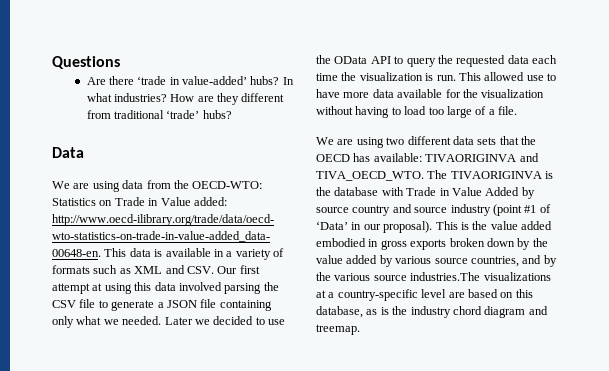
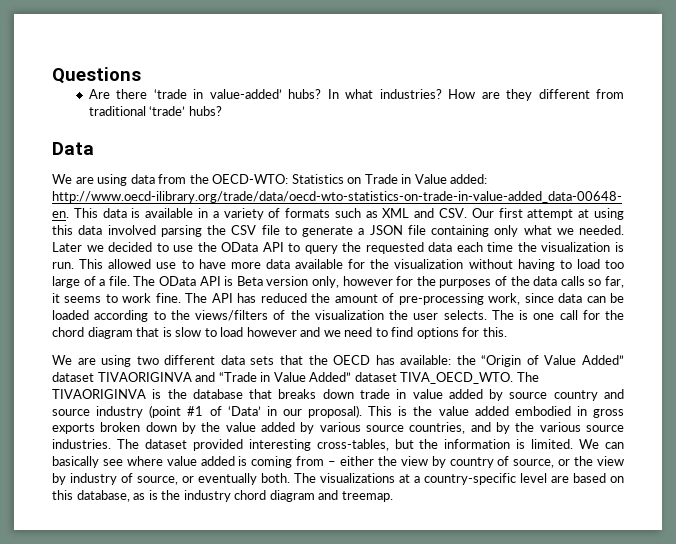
+ The OData API is Beta version only, however for the purposes of the data calls so far, it seems to work fine. The API has reduced the amount of pre-processing work, since data can be loaded according to the views/filters of the visualization the user selects. The is one call for the chord diagram that is slow to load however and we need to find options for this.
- We are using two different data sets that the OECD has available: TIVAORIGINVA and TIVA_OECD_WTO.
+ We are using two different data sets that the OECD has available: the “Origin of Value Added” dataset TIVAORIGINVA and “Trade in Value Added” dataset TIVA_OECD_WTO.
- The TIVAORIGINVA is the database with Trade in Value Added by source country and source industry (point #1 of ‘Data’ in our proposal).
+ The TIVAORIGINVA is the database that breaks down trade in value added by source country and source industry (point #1 of ‘Data’ in our proposal).
- This is the value added embodied in gross exports broken down by the value added by various source countries, and by the various source industries.The visualizations at a country-specific level are based on this database, as is the industry chord diagram and treemap.
+ This is the value added embodied in gross exports broken down by the value added by various source countries, and by the various source industries. The dataset provided interesting cross-tables, but the information is limited. We can basically see where value added is coming from – either the view by country of source, or the view by industry of source, or eventually both. The visualizations at a country-specific level are based on this database, as is the industry chord diagram and treemap.

